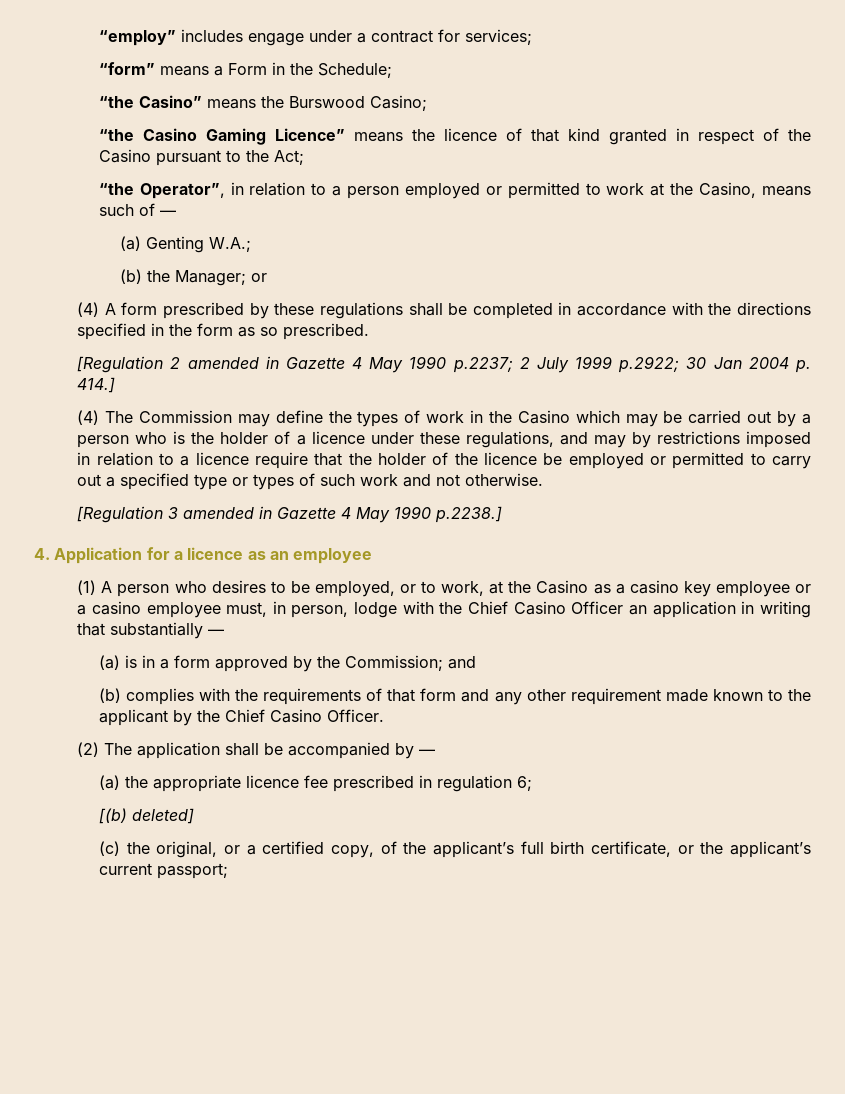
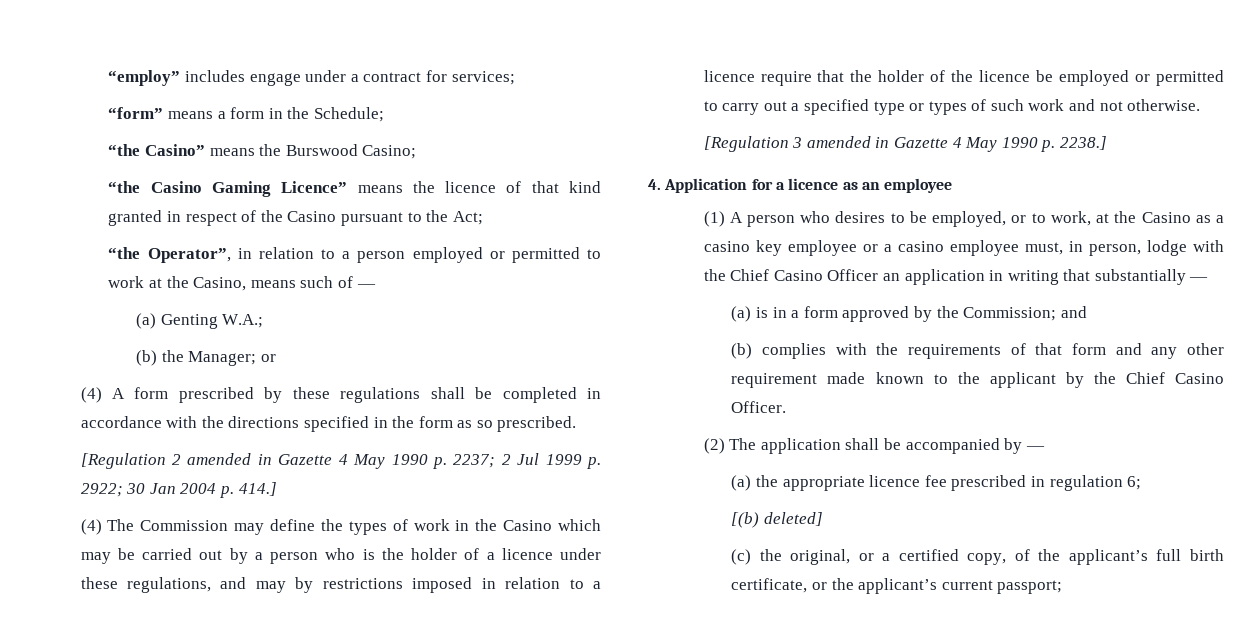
- “form” means a Form in the Schedule;
+ “form” means a form in the Schedule;
- [Regulation 2 amended in Gazette 4 May 1990 p.2237; 2 July 1999 p.2922; 30 Jan 2004 p. 414.]
+ [Regulation 2 amended in Gazette 4 May 1990 p. 2237; 2 Jul 1999 p. 2922; 30 Jan 2004 p. 414.]
- [Regulation 3 amended in Gazette 4 May 1990 p.2238.]
+ [Regulation 3 amended in Gazette 4 May 1990 p. 2238.]

